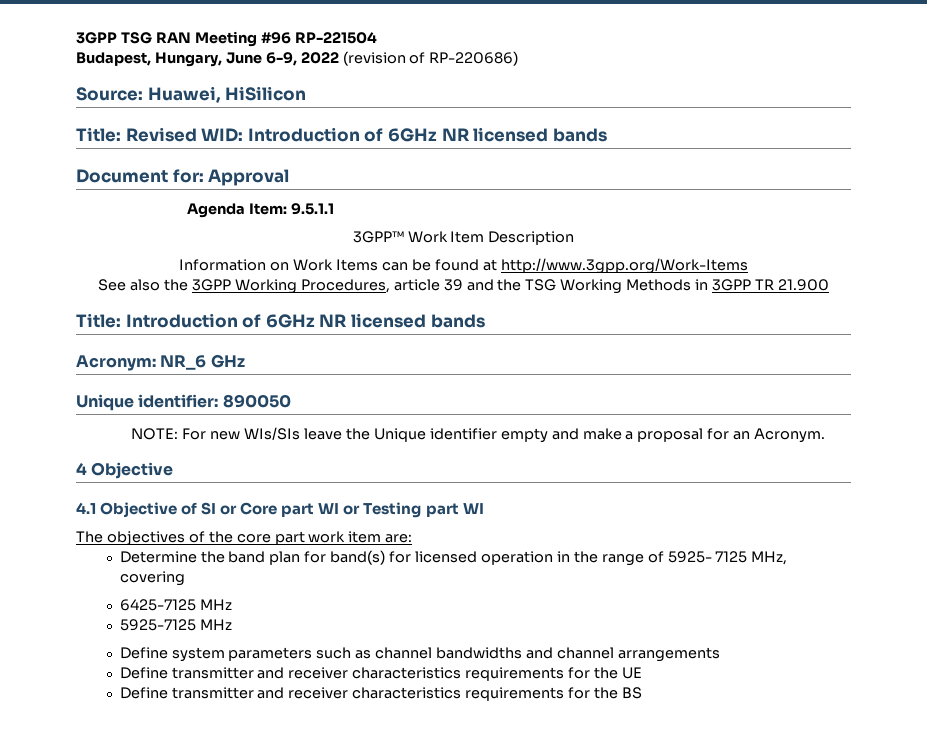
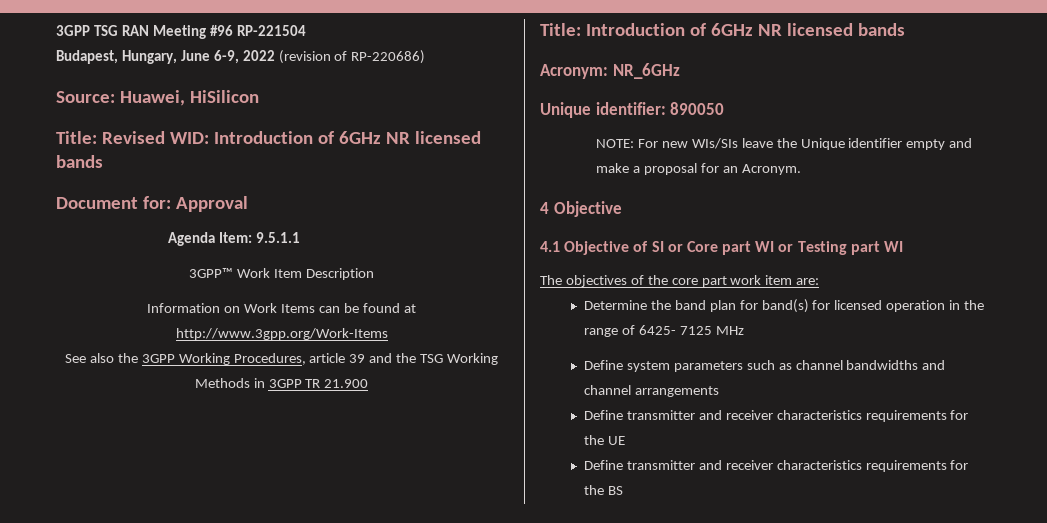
- Acronym: NR_6 GHz
+ Acronym: NR_6GHz
- Determine the band plan for band(s) for licensed operation in the range of 5925- 7125 MHz, covering
- 6425-7125 MHz
- 5925-7125 MHz
+ Determine the band plan for band(s) for licensed operation in the range of 6425- 7125 MHz

